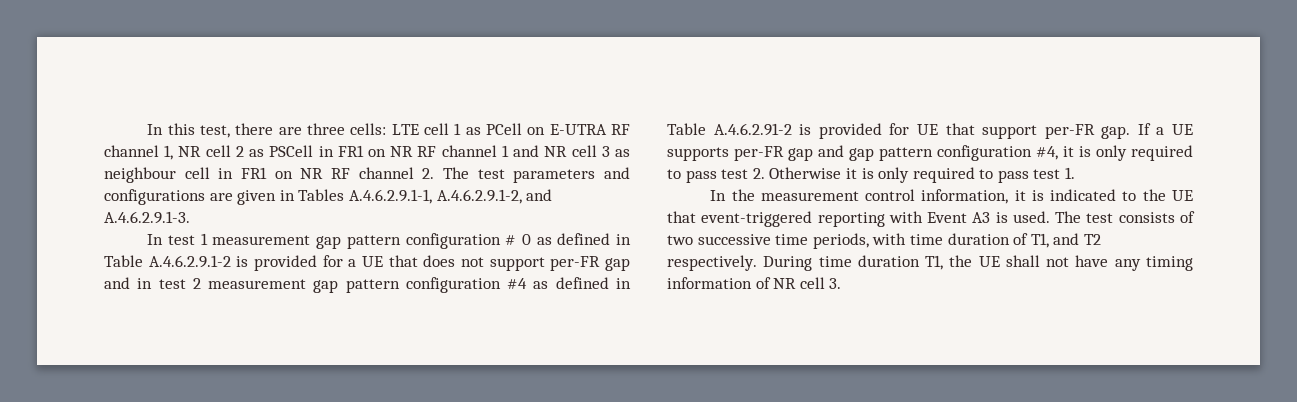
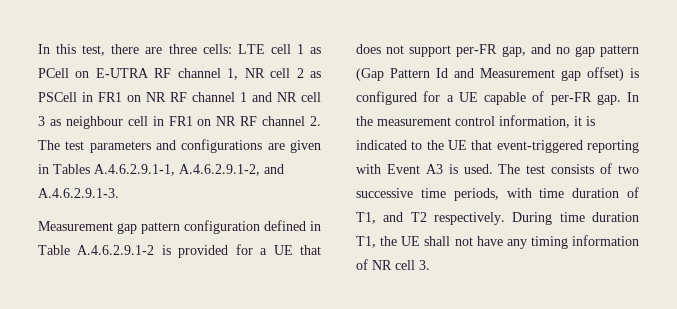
- In test 1 measurement gap pattern configuration # 0 as defined in Table A.4.6.2.9.1-2 is provided for a UE that does not support per-FR gap and in test 2 measurement gap pattern configuration #4 as defined in Table A.4.6.2.91-2 is provided for UE that support per-FR gap. If a UE supports per-FR gap and gap pattern configuration #4, it is only required to pass test 2. Otherwise it is only required to pass test 1.
- In the measurement control information, it is indicated to the UE that event-triggered reporting with Event A3 is used.
+ Measurement gap pattern configuration defined in Table A.4.6.2.9.1-2 is provided for a UE that does not support per-FR gap, and no gap pattern (Gap Pattern Id and Measurement gap offset) is configured for a UE capable of per-FR gap. In the measurement control information, it is indicated to the UE that event-triggered reporting with Event A3 is used.

